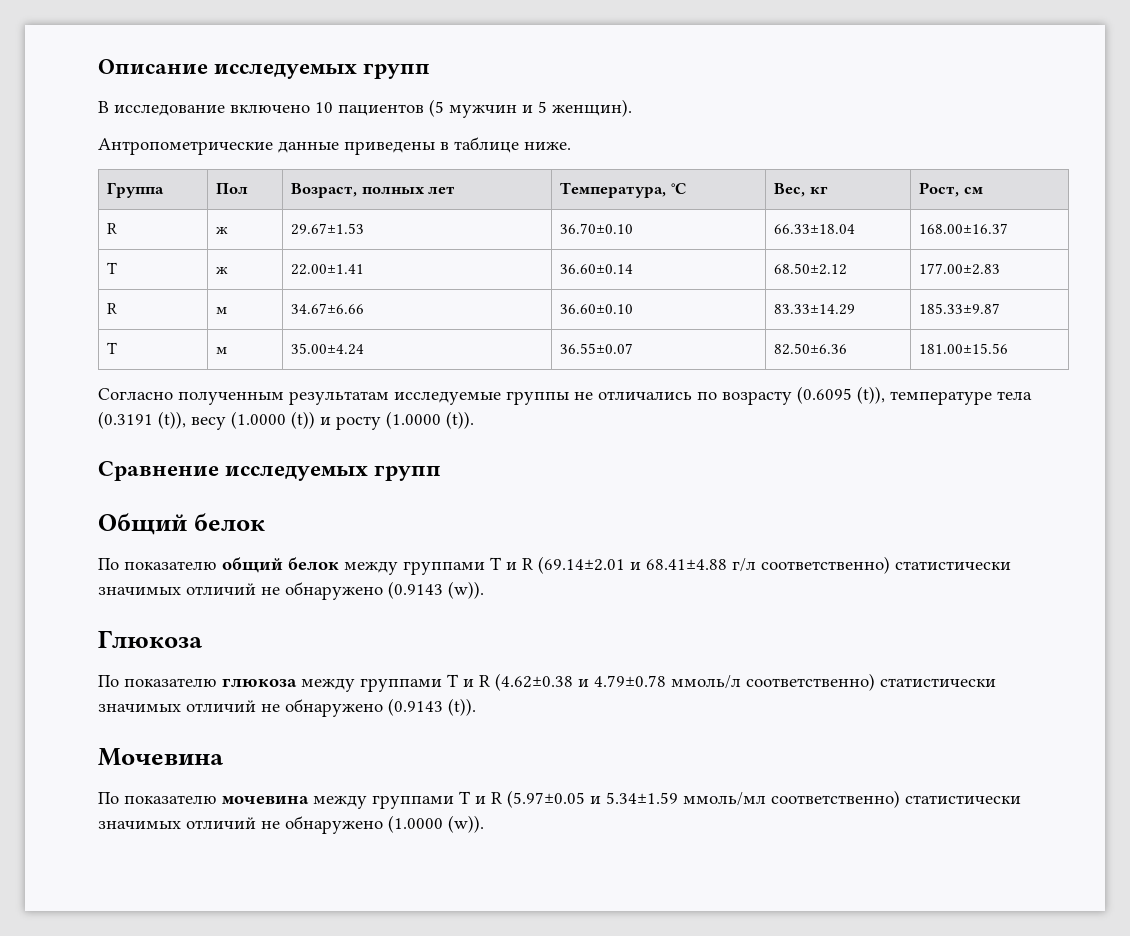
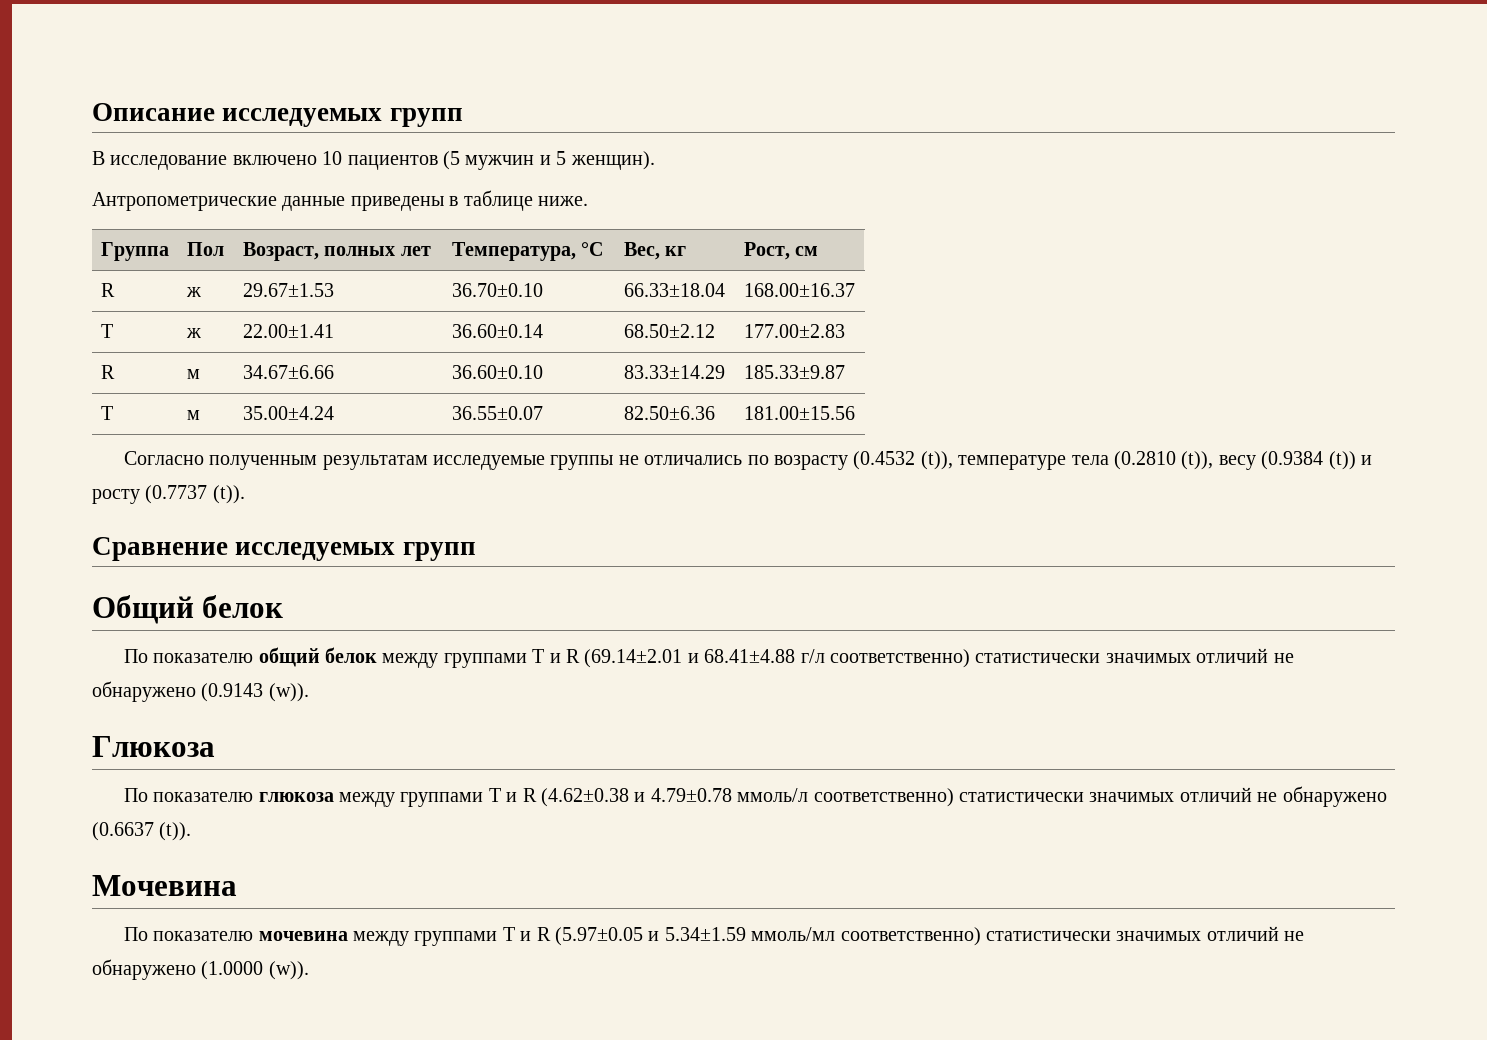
- Согласно полученным результатам исследуемые группы не отличались по возрасту (0.6095 (t)), температуре тела (0.3191 (t)), весу (1.0000 (t)) и росту (1.0000 (t)).
+ Согласно полученным результатам исследуемые группы не отличались по возрасту (0.4532 (t)), температуре тела (0.2810 (t)), весу (0.9384 (t)) и росту (0.7737 (t)).
- По показателю глюкоза между группами T и R (4.62±0.38 и 4.79±0.78 ммоль/л соответственно) статистически значимых отличий не обнаружено (0.9143 (t)).
+ По показателю глюкоза между группами T и R (4.62±0.38 и 4.79±0.78 ммоль/л соответственно) статистически значимых отличий не обнаружено (0.6637 (t)).

